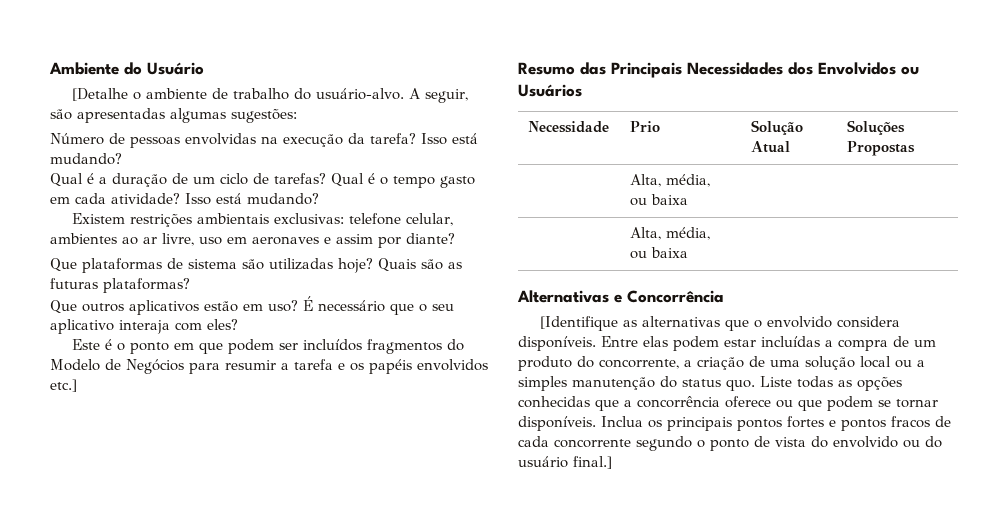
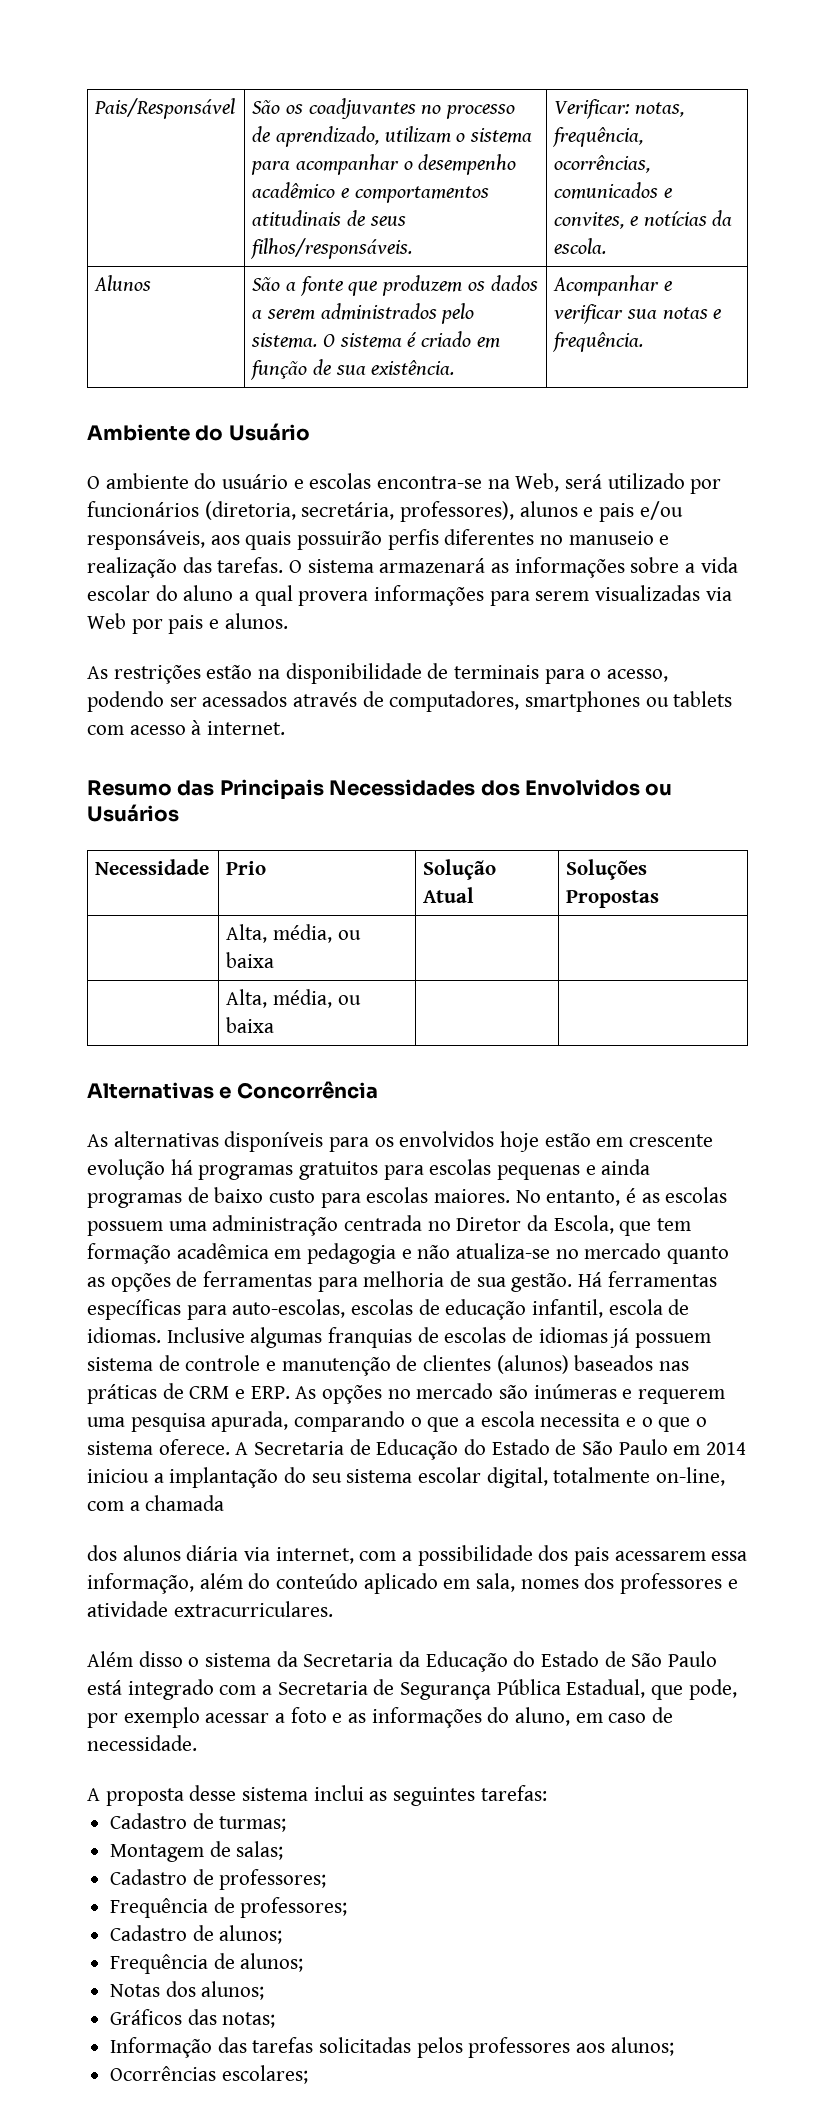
+ Pais/Responsável | São os coadjuvantes no processo de aprendizado, utilizam o sistema para acompanhar o desempenho acadêmico e comportamentos atitudinais de seus filhos/responsáveis. | Verificar: notas, frequência, ocorrências, comunicados e convites, e notícias da escola.
+ Alunos | São a fonte que produzem os dados a serem administrados pelo sistema. O sistema é criado em função de sua existência. | Acompanhar e verificar sua notas e frequência.
  Ambiente do Usuário
- [Detalhe o ambiente de trabalho do usuário-alvo. A seguir, são apresentadas algumas sugestões:
- Número de pessoas envolvidas na execução da tarefa? Isso está mudando?
- Qual é a duração de um ciclo de tarefas? Qual é o tempo gasto em cada atividade? Isso está mudando?
- Existem restrições ambientais exclusivas: telefone celular, ambientes ao ar livre, uso em aeronaves e assim por diante?
- Que plataformas de sistema são utilizadas hoje? Quais são as futuras plataformas?
- Que outros aplicativos estão em uso? É necessário que o seu aplicativo interaja com eles?
- Este é o ponto em que podem ser incluídos fragmentos do Modelo de Negócios para resumir a tarefa e os papéis envolvidos etc.]
+ O ambiente do usuário e escolas encontra-se na Web, será utilizado por funcionários (diretoria, secretária, professores), alunos e pais e/ou responsáveis, aos quais possuirão perfis diferentes no manuseio e realização das tarefas. O sistema armazenará as informações sobre a vida escolar do aluno a qual provera informações para serem visualizadas via Web por pais e alunos.
+ As restrições estão na disponibilidade de terminais para o acesso, podendo ser acessados através de computadores, smartphones ou tablets com acesso à internet.
- [Identifique as alternativas que o envolvido considera disponíveis. Entre elas podem estar incluídas a compra de um produto do concorrente, a criação de uma solução local ou a simples manutenção do status quo. Liste todas as opções conhecidas que a concorrência oferece ou que podem se tornar disponíveis. Inclua os principais pontos fortes e pontos fracos de cada concorrente segundo o ponto de vista do envolvido ou do usuário final.]
+ As alternativas disponíveis para os envolvidos hoje estão em crescente evolução há programas gratuitos para escolas pequenas e ainda programas de baixo custo para escolas maiores. No entanto, é as escolas possuem uma administração centrada no Diretor da Escola, que tem formação acadêmica em pedagogia e não atualiza-se no mercado quanto as opções de ferramentas para melhoria de sua gestão. Há ferramentas específicas para auto-escolas, escolas de educação infantil, escola de idiomas. Inclusive algumas franquias de escolas de idiomas já possuem sistema de controle e manutenção de clientes (alunos) baseados nas práticas de CRM e ERP. As opções no mercado são inúmeras e requerem uma pesquisa apurada, comparando o que a escola necessita e o que o sistema oferece. A Secretaria de Educação do Estado de São Paulo em 2014 iniciou a implantação do seu sistema escolar digital, totalmente on-line, com a chamada
+ dos alunos diária via internet, com a possibilidade dos pais acessarem essa informação, além do conteúdo aplicado em sala, nomes dos professores e atividade extracurriculares.
+ Além disso o sistema da Secretaria da Educação do Estado de São Paulo está integrado com a Secretaria de Segurança Pública Estadual, que pode, por exemplo acessar a foto e as informações do aluno, em caso de necessidade.
+ A proposta desse sistema inclui as seguintes tarefas:
+ Cadastro de turmas;
+ Montagem de salas;
+ Cadastro de professores;
+ Frequência de professores;
+ Cadastro de alunos;
+ Frequência de alunos;
+ Notas dos alunos;
+ Gráficos das notas;
+ Informação das tarefas solicitadas pelos professores aos alunos;
+ Ocorrências escolares;

